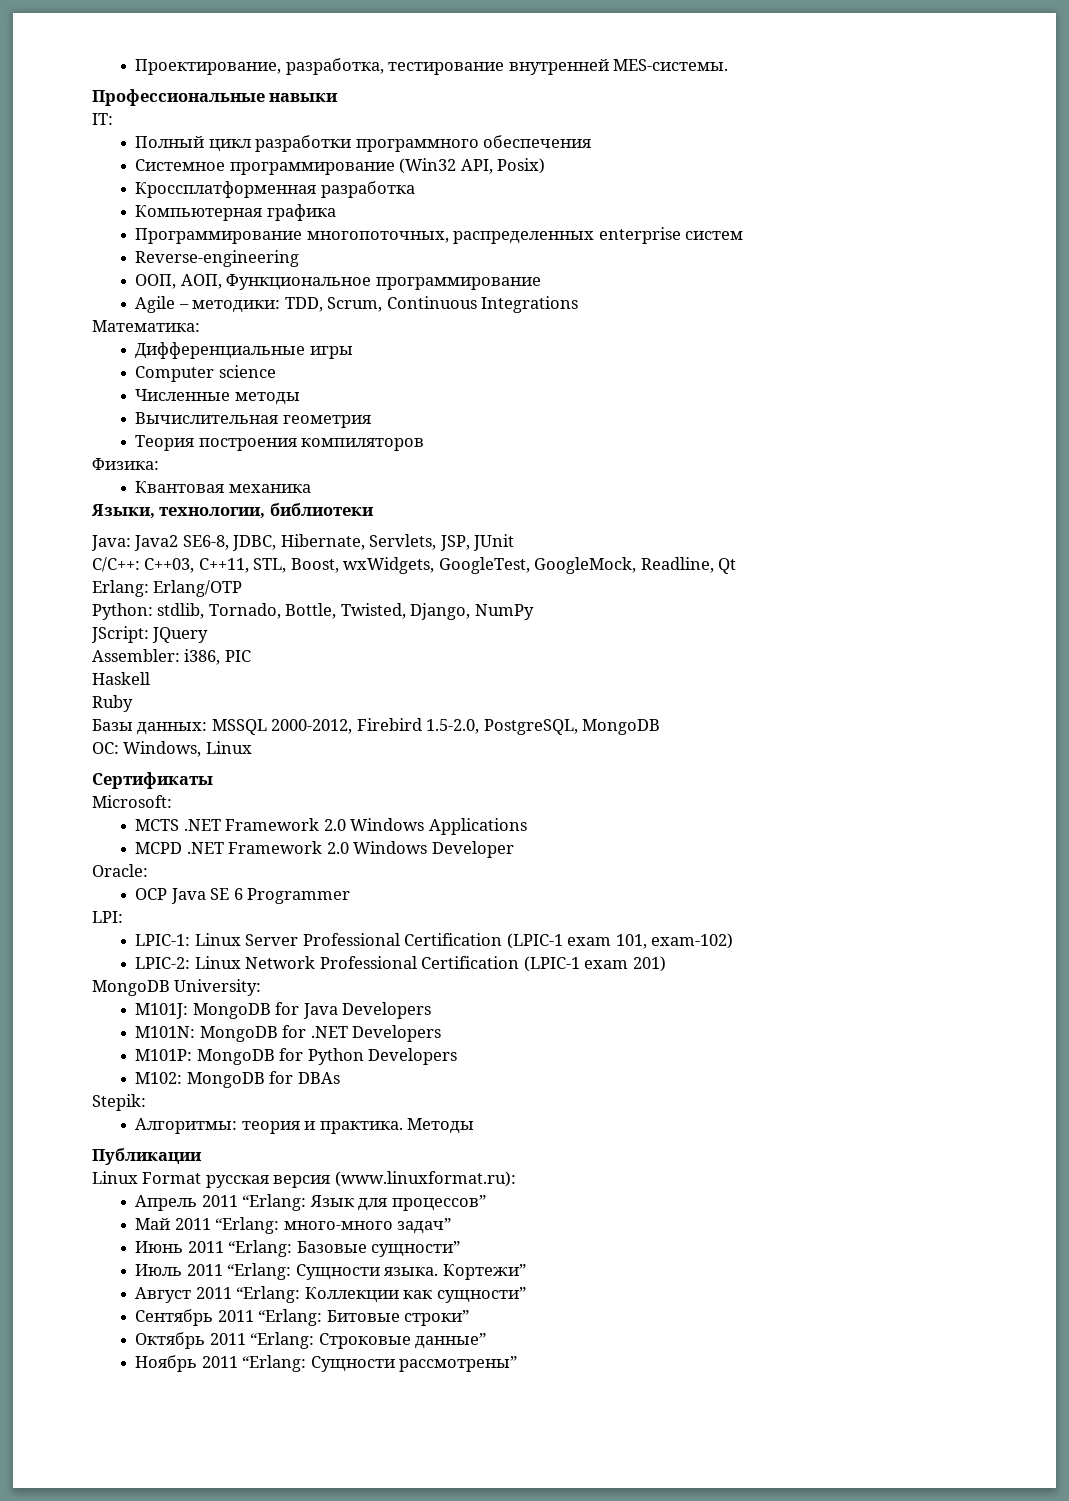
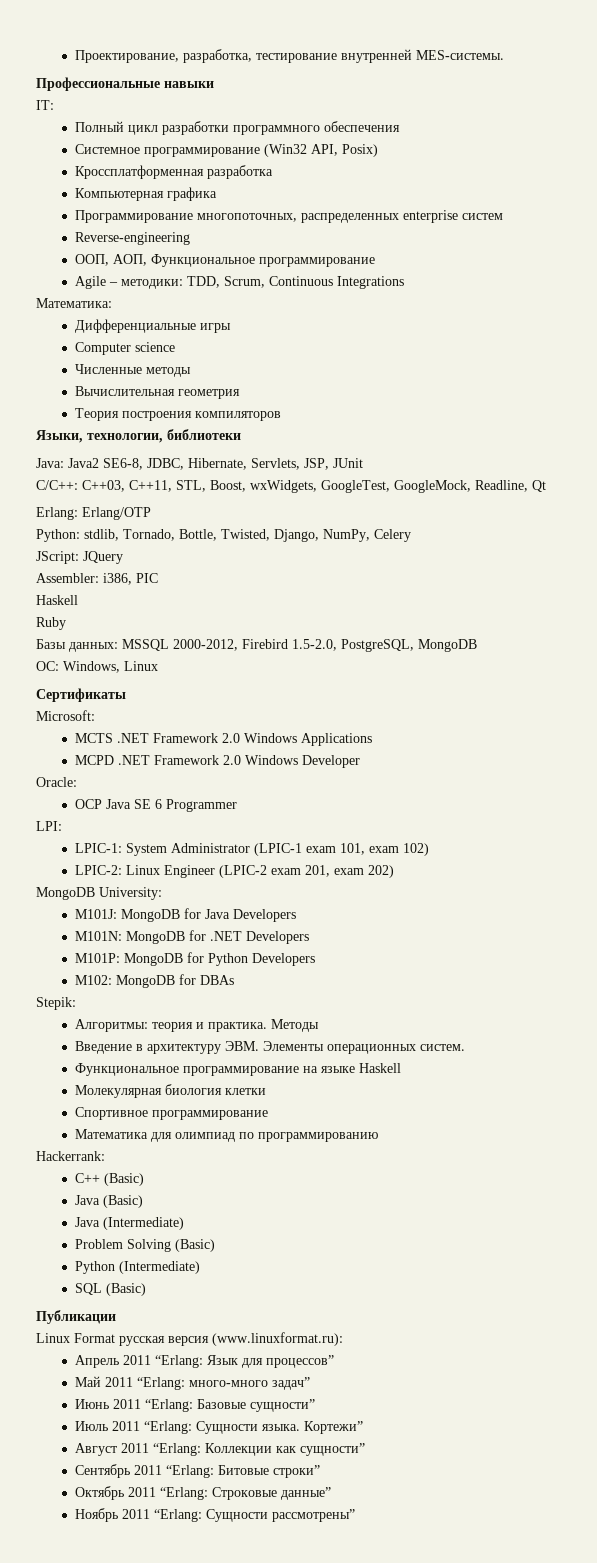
- Физика:
- Квантовая механика
- Python: stdlib, Tornado, Bottle, Twisted, Django, NumPy
+ Python: stdlib, Tornado, Bottle, Twisted, Django, NumPy, Celery
- LPIC-1: Linux Server Professional Certification (LPIC-1 exam 101, exam-102)
+ LPIC-1: System Administrator (LPIC-1 exam 101, exam 102)
- LPIC-2: Linux Network Professional Certification (LPIC-1 exam 201)
+ LPIC-2: Linux Engineer (LPIC-2 exam 201, exam 202)
+ Введение в архитектуру ЭВМ. Элементы операционных систем.
+ Функциональное программирование на языке Haskell
+ Молекулярная биология клетки
+ Спортивное программирование
+ Математика для олимпиад по программированию
+ Hackerrank:
+ C++ (Basic)
+ Java (Basic)
+ Java (Intermediate)
+ Problem Solving (Basic)
+ Python (Intermediate)
+ SQL (Basic)

